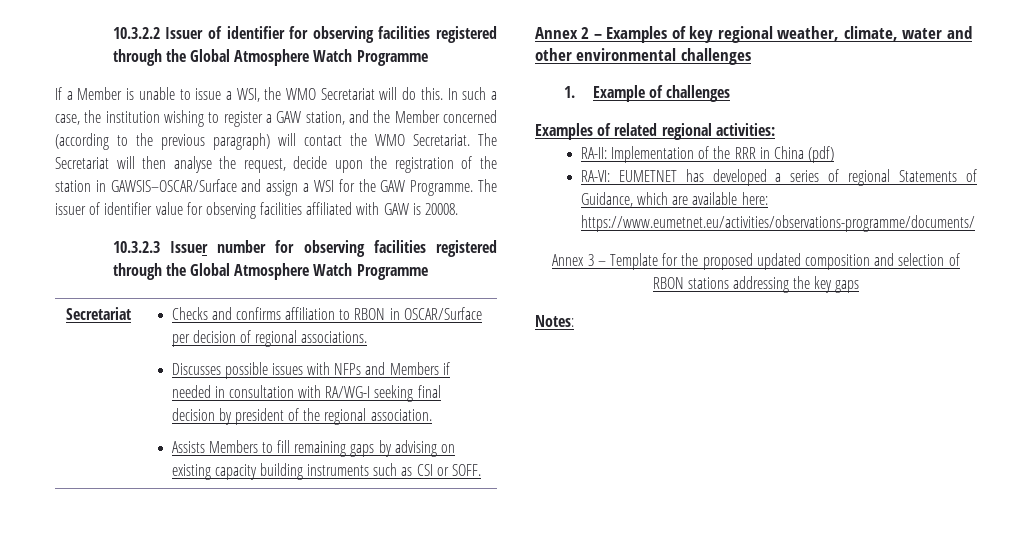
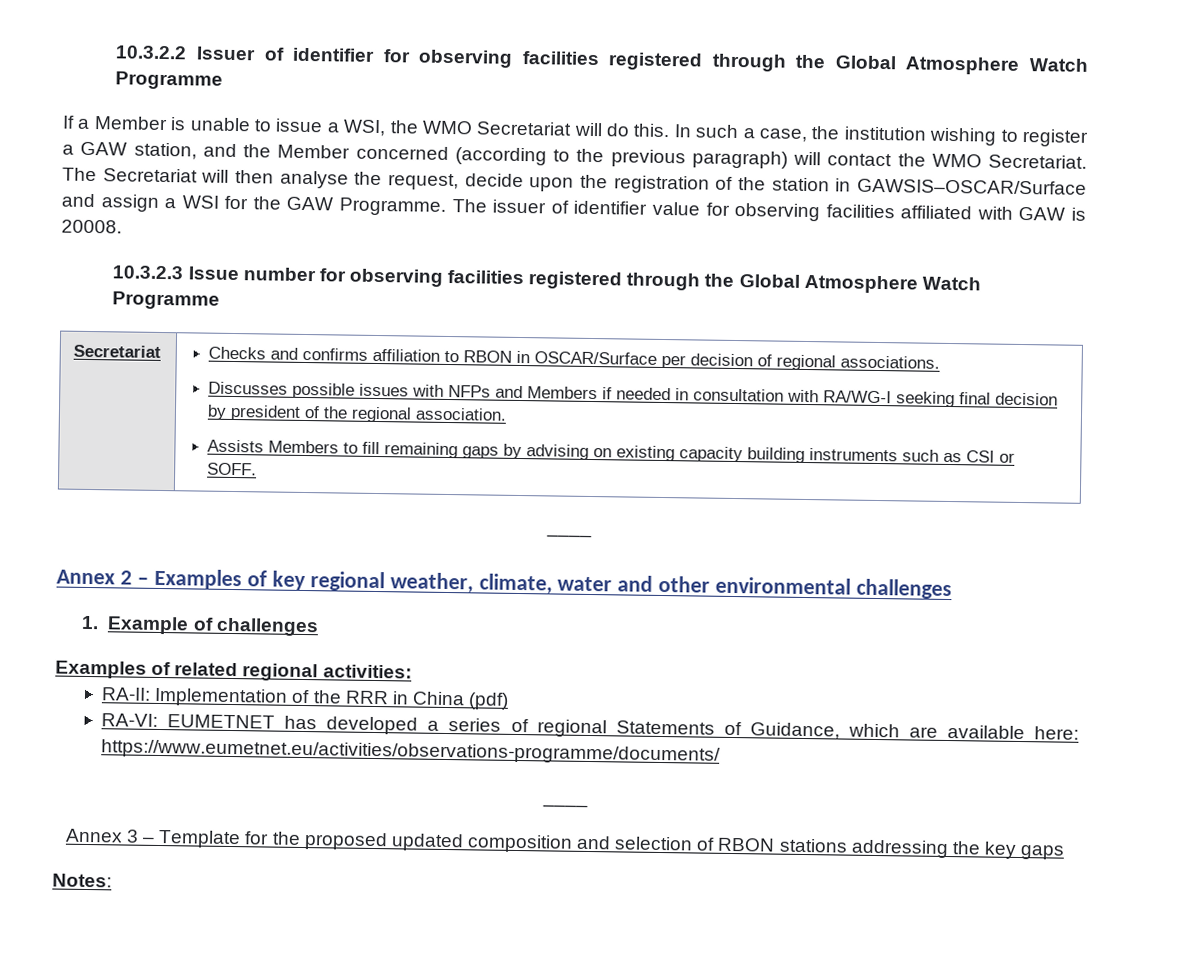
- 10.3.2.3 Issuer number for observing facilities registered through the Global Atmosphere Watch Programme
+ 10.3.2.3 Issue number for observing facilities registered through the Global Atmosphere Watch Programme
  Assists Members to fill remaining gaps by advising on existing capacity building instruments such as CSI or SOFF.
+ ____
  RA-VI: EUMETNET has developed a series of regional Statements of Guidance, which are available here: https://www.eumetnet.eu/activities/observations-programme/documents/
+ ____

